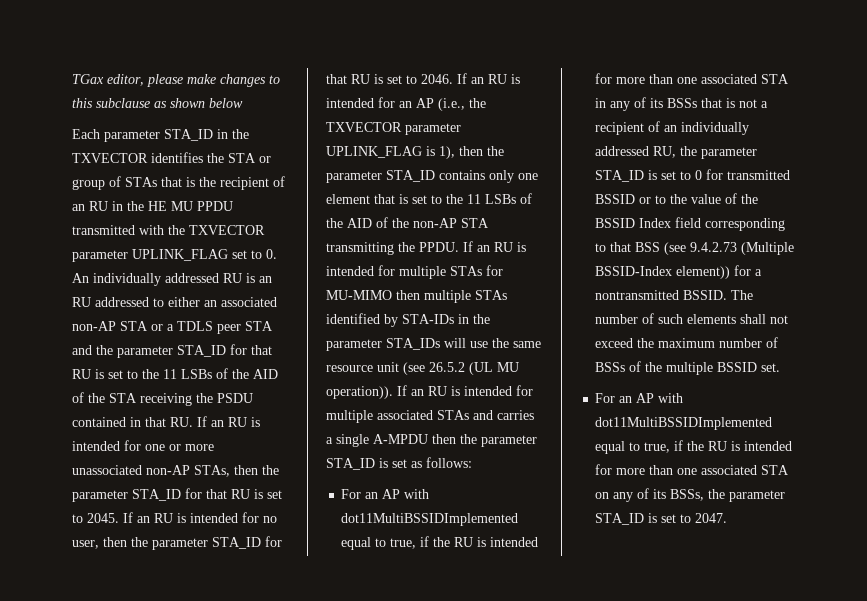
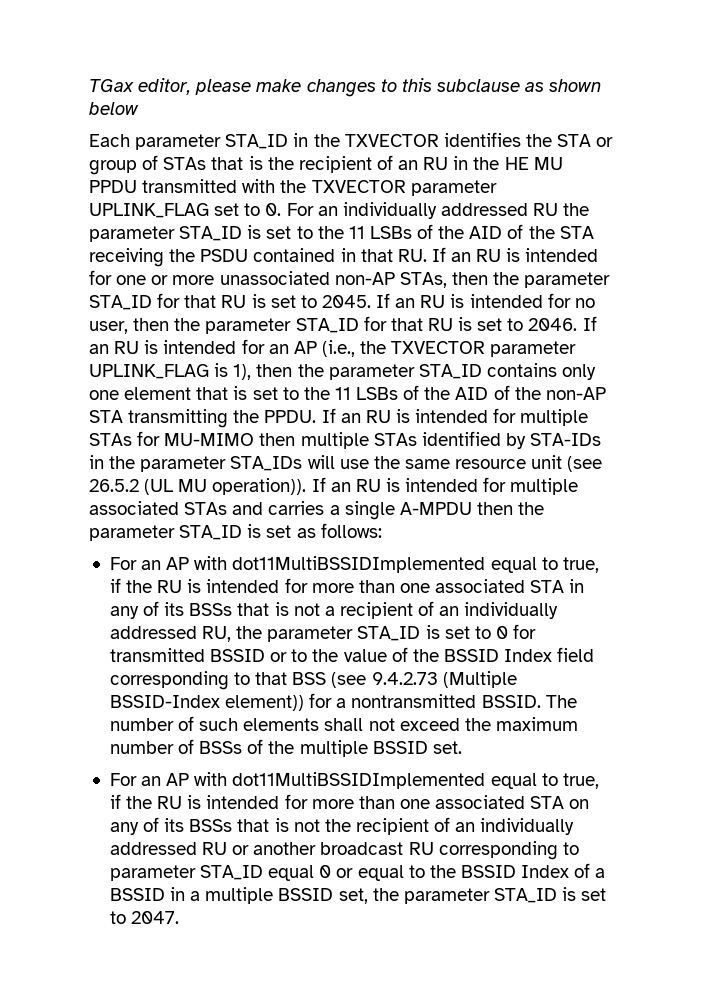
- Each parameter STA_ID in the TXVECTOR identifies the STA or group of STAs that is the recipient of an RU in the HE MU PPDU transmitted with the TXVECTOR parameter UPLINK_FLAG set to 0. An individually addressed RU is an RU addressed to either an associated non-AP STA or a TDLS peer STA and the parameter STA_ID for that RU is set to the 11 LSBs of the AID of the STA receiving the PSDU contained in that RU. If an RU is intended for one or more unassociated non-AP STAs, then the parameter STA_ID for that RU is set to 2045.
+ Each parameter STA_ID in the TXVECTOR identifies the STA or group of STAs that is the recipient of an RU in the HE MU PPDU transmitted with the TXVECTOR parameter UPLINK_FLAG set to 0. For an individually addressed RU the parameter STA_ID is set to the 11 LSBs of the AID of the STA receiving the PSDU contained in that RU. If an RU is intended for one or more unassociated non-AP STAs, then the parameter STA_ID for that RU is set to 2045.
- For an AP with dot11MultiBSSIDImplemented equal to true, if the RU is intended for more than one associated STA on any of its BSSs, the parameter STA_ID is set to 2047.
+ For an AP with dot11MultiBSSIDImplemented equal to true, if the RU is intended for more than one associated STA on any of its BSSs that is not the recipient of an individually addressed RU or another broadcast RU corresponding to parameter STA_ID equal 0 or equal to the BSSID Index of a BSSID in a multiple BSSID set, the parameter STA_ID is set to 2047.

